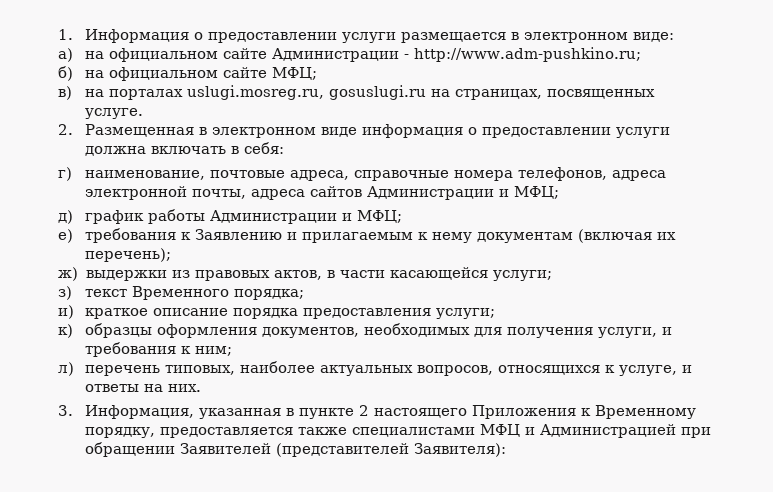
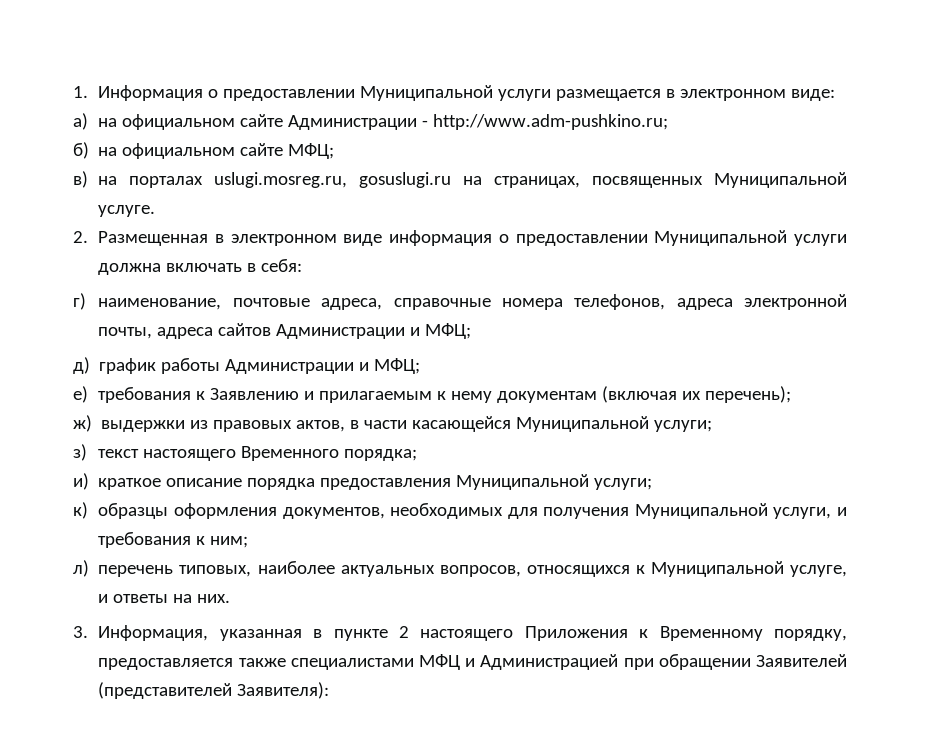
- 1. Информация о предоставлении услуги размещается в электронном виде:
+ 1. Информация о предоставлении Муниципальной услуги размещается в электронном виде:
- в) на порталах uslugi.mosreg.ru, gosuslugi.ru на страницах, посвященных услуге.
+ в) на порталах uslugi.mosreg.ru, gosuslugi.ru на страницах, посвященных Муниципальной услуге.
- 2. Размещенная в электронном виде информация о предоставлении услуги должна включать в себя:
+ 2. Размещенная в электронном виде информация о предоставлении Муниципальной услуги должна включать в себя:
- ж) выдержки из правовых актов, в части касающейся услуги;
+ ж) выдержки из правовых актов, в части касающейся Муниципальной услуги;
- з) текст Временного порядка;
+ з) текст настоящего Временного порядка;
- и) краткое описание порядка предоставления услуги;
+ и) краткое описание порядка предоставления Муниципальной услуги;
- к) образцы оформления документов, необходимых для получения услуги, и требования к ним;
+ к) образцы оформления документов, необходимых для получения Муниципальной услуги, и требования к ним;
- л) перечень типовых, наиболее актуальных вопросов, относящихся к услуге, и ответы на них.
+ л) перечень типовых, наиболее актуальных вопросов, относящихся к Муниципальной услуге, и ответы на них.

